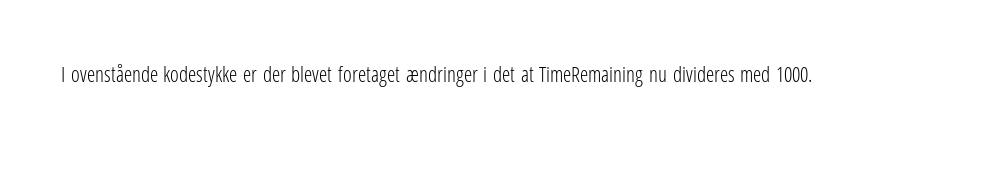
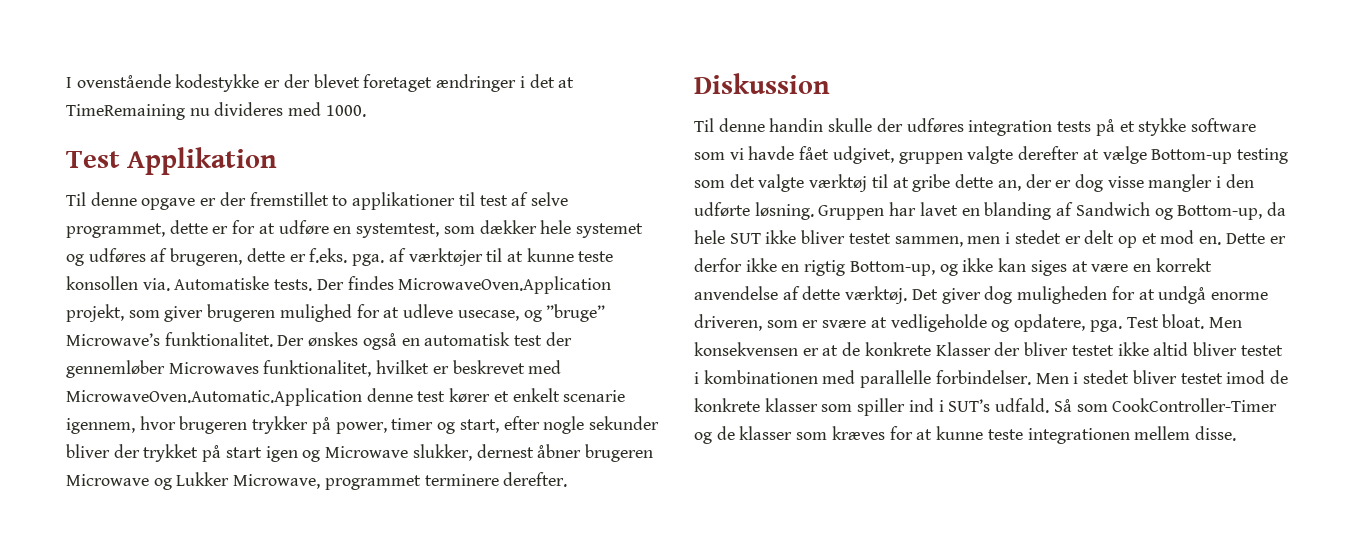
+ Test Applikation
+ Til denne opgave er der fremstillet to applikationer til test af selve programmet, dette er for at udføre en systemtest, som dækker hele systemet og udføres af brugeren, dette er f.eks. pga. af værktøjer til at kunne teste konsollen via. Automatiske tests. Der findes MicrowaveOven.Application projekt, som giver brugeren mulighed for at udleve usecase, og ”bruge” Microwave’s funktionalitet. Der ønskes også en automatisk test der gennemløber Microwaves funktionalitet, hvilket er beskrevet med MicrowaveOven.Automatic.Application denne test kører et enkelt scenarie igennem, hvor brugeren trykker på power, timer og start, efter nogle sekunder bliver der trykket på start igen og Microwave slukker, dernest åbner brugeren Microwave og Lukker Microwave, programmet terminere derefter.
+ Diskussion
+ Til denne handin skulle der udføres integration tests på et stykke software som vi havde fået udgivet, gruppen valgte derefter at vælge Bottom-up testing som det valgte værktøj til at gribe dette an, der er dog visse mangler i den udførte løsning. Gruppen har lavet en blanding af Sandwich og Bottom-up, da hele SUT ikke bliver testet sammen, men i stedet er delt op et mod en. Dette er derfor ikke en rigtig Bottom-up, og ikke kan siges at være en korrekt anvendelse af dette værktøj. Det giver dog muligheden for at undgå enorme driveren, som er svære at vedligeholde og opdatere, pga. Test bloat. Men konsekvensen er at de konkrete Klasser der bliver testet ikke altid bliver testet i kombinationen med parallelle forbindelser. Men i stedet bliver testet imod de konkrete klasser som spiller ind i SUT’s udfald. Så som CookController-Timer og de klasser som kræves for at kunne teste integrationen mellem disse.

